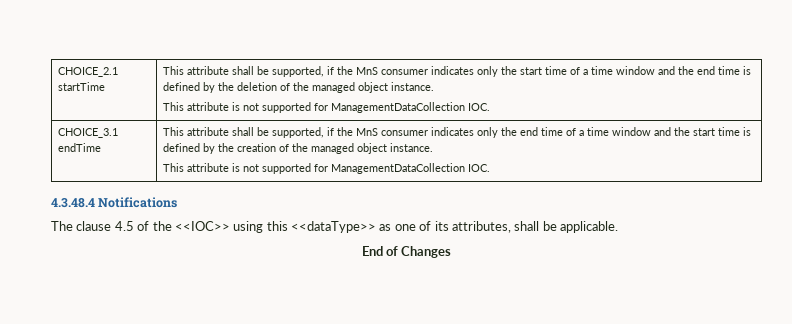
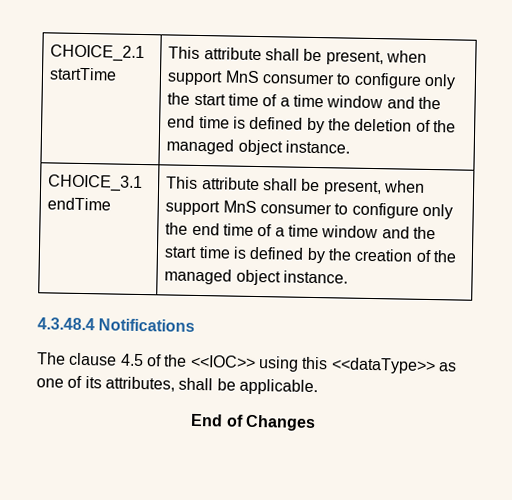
- This attribute shall be supported, if the MnS consumer indicates only the start time of a time window and the end time is defined by the deletion of the managed object instance.
- This attribute is not supported for ManagementDataCollection IOC.
+ This attribute shall be present, when support MnS consumer to configure only the start time of a time window and the end time is defined by the deletion of the managed object instance.
- This attribute shall be supported, if the MnS consumer indicates only the end time of a time window and the start time is defined by the creation of the managed object instance.
- This attribute is not supported for ManagementDataCollection IOC.
+ This attribute shall be present, when support MnS consumer to configure only the end time of a time window and the start time is defined by the creation of the managed object instance.

